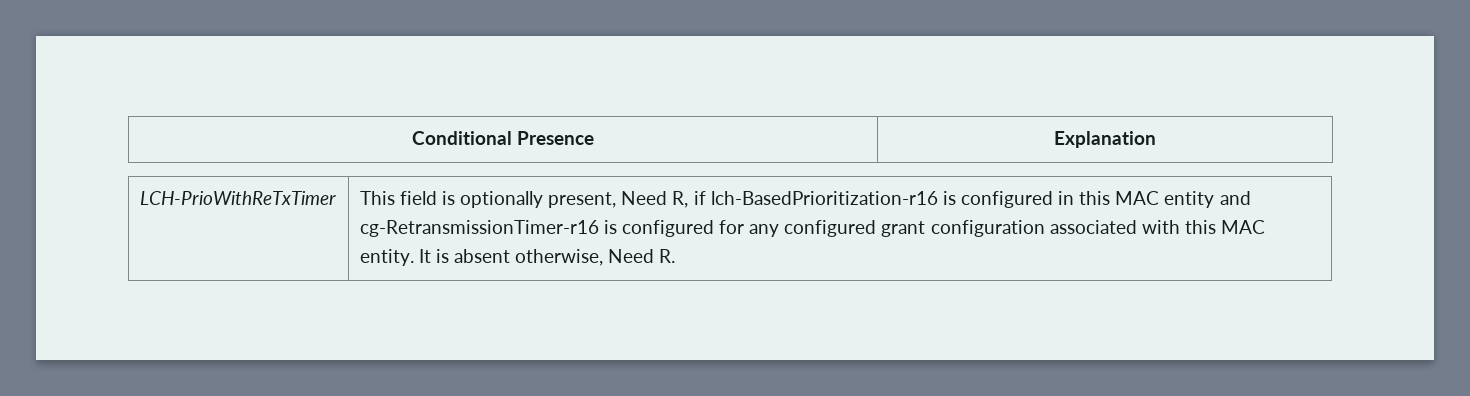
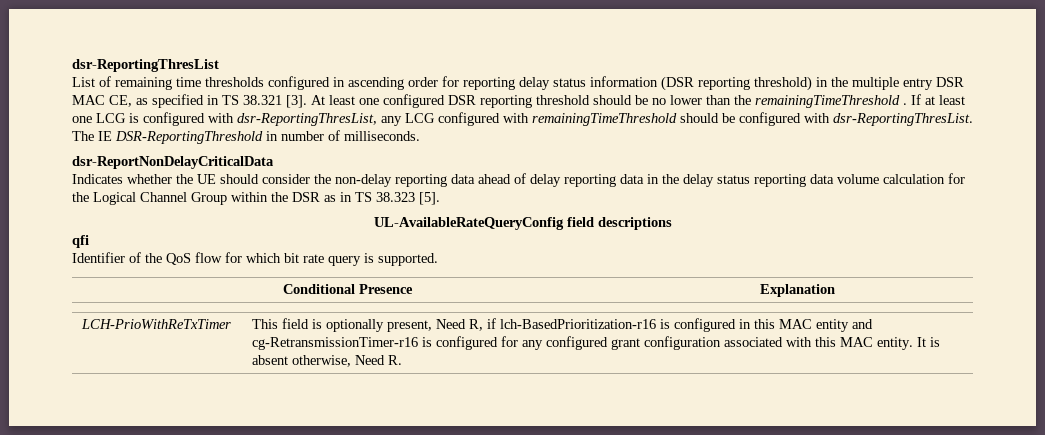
+ dsr-ReportingThresList
+ List of remaining time thresholds configured in ascending order for reporting delay status information (DSR reporting threshold) in the multiple entry DSR MAC CE, as specified in TS 38.321 [3]. At least one configured DSR reporting threshold should be no lower than the remainingTimeThreshold . If at least one LCG is configured with dsr-ReportingThresList, any LCG configured with remainingTimeThreshold should be configured with dsr-ReportingThresList. The IE DSR-ReportingThreshold in number of milliseconds.
+ dsr-ReportNonDelayCriticalData
+ Indicates whether the UE should consider the non-delay reporting data ahead of delay reporting data in the delay status reporting data volume calculation for the Logical Channel Group within the DSR as in TS 38.323 [5].
+ UL-AvailableRateQueryConfig field descriptions
+ qfi
+ Identifier of the QoS flow for which bit rate query is supported.

